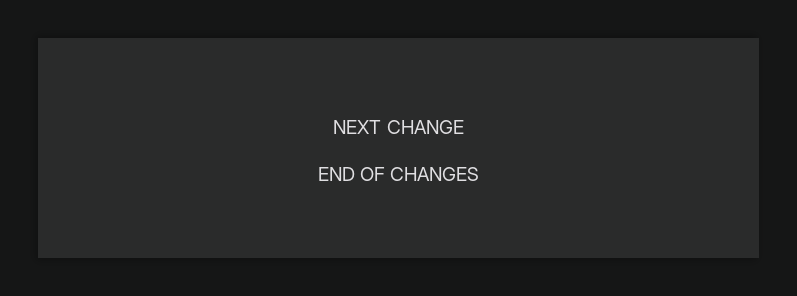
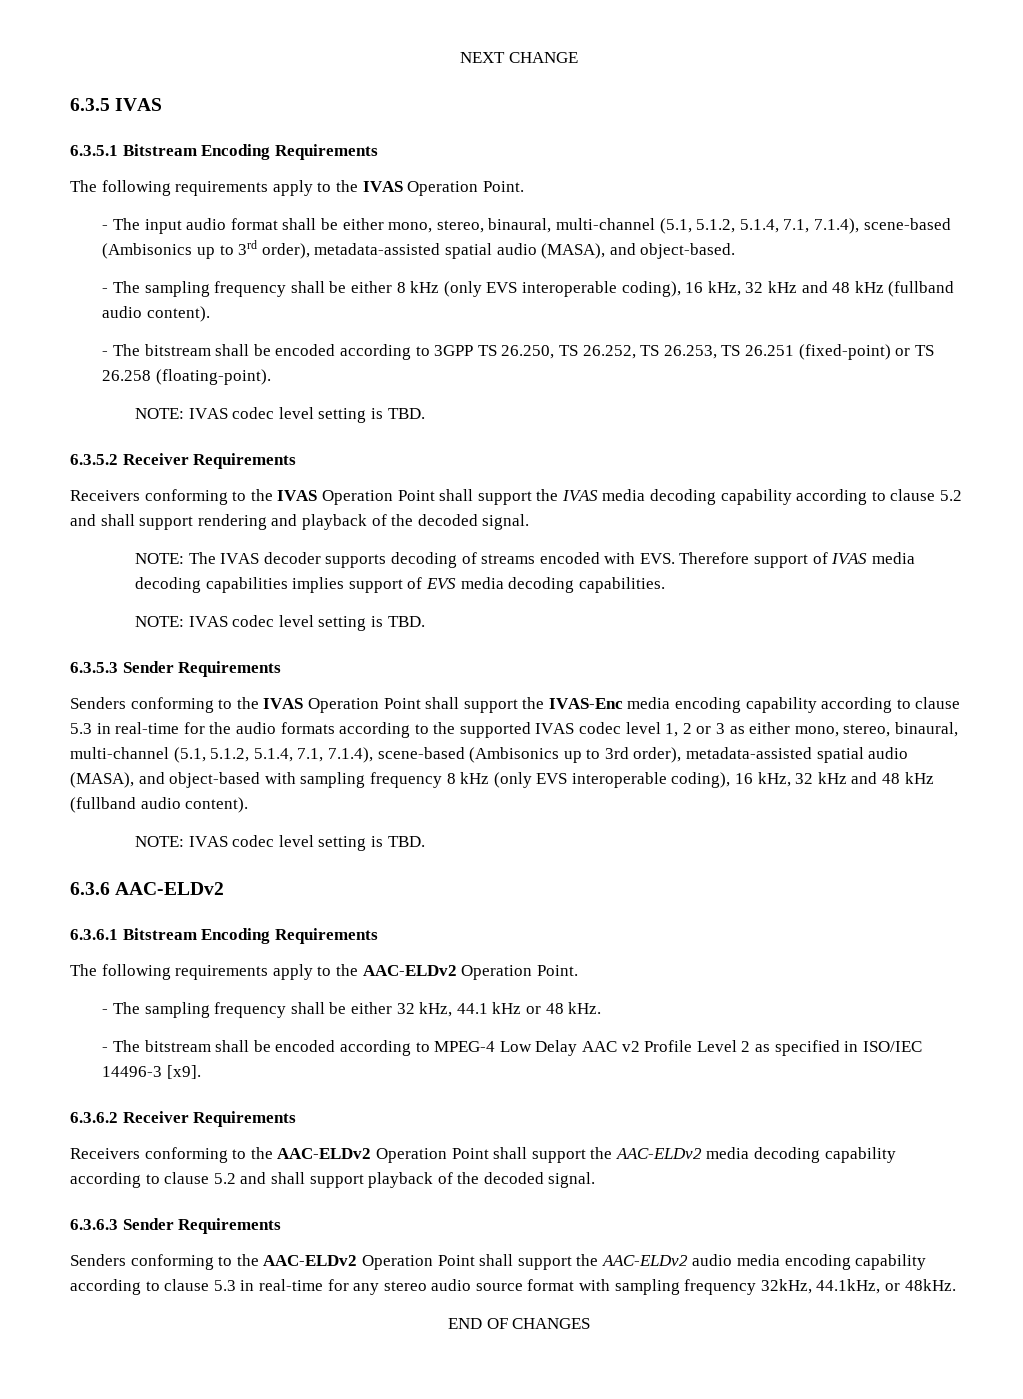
+ 6.3.5 IVAS
+ 6.3.5.1 Bitstream Encoding Requirements
+ The following requirements apply to the IVAS Operation Point.
+ - The input audio format shall be either mono, stereo, binaural, multi-channel (5.1, 5.1.2, 5.1.4, 7.1, 7.1.4), scene-based (Ambisonics up to 3rd order), metadata-assisted spatial audio (MASA), and object-based.
+ - The sampling frequency shall be either 8 kHz (only EVS interoperable coding), 16 kHz, 32 kHz and 48 kHz (fullband audio content).
+ - The bitstream shall be encoded according to 3GPP TS 26.250, TS 26.252, TS 26.253, TS 26.251 (fixed-point) or TS 26.258 (floating-point).
+ NOTE: IVAS codec level setting is TBD.
+ 6.3.5.2 Receiver Requirements
+ Receivers conforming to the IVAS Operation Point shall support the IVAS media decoding capability according to clause 5.2 and shall support rendering and playback of the decoded signal.
+ NOTE: The IVAS decoder supports decoding of streams encoded with EVS. Therefore support of IVAS media decoding capabilities implies support of EVS media decoding capabilities.
+ NOTE: IVAS codec level setting is TBD.
+ 6.3.5.3 Sender Requirements
+ Senders conforming to the IVAS Operation Point shall support the IVAS-Enc media encoding capability according to clause 5.3 in real-time for the audio formats according to the supported IVAS codec level 1, 2 or 3 as either mono, stereo, binaural, multi-channel (5.1, 5.1.2, 5.1.4, 7.1, 7.1.4), scene-based (Ambisonics up to 3rd order), metadata-assisted spatial audio (MASA), and object-based with sampling frequency 8 kHz (only EVS interoperable coding), 16 kHz, 32 kHz and 48 kHz (fullband audio content).
+ NOTE: IVAS codec level setting is TBD.
+ 6.3.6 AAC-ELDv2
+ 6.3.6.1 Bitstream Encoding Requirements
+ The following requirements apply to the AAC-ELDv2 Operation Point.
+ - The sampling frequency shall be either 32 kHz, 44.1 kHz or 48 kHz.
+ - The bitstream shall be encoded according to MPEG-4 Low Delay AAC v2 Profile Level 2 as specified in ISO/IEC 14496-3 [x9].
+ 6.3.6.2 Receiver Requirements
+ Receivers conforming to the AAC-ELDv2 Operation Point shall support the AAC-ELDv2 media decoding capability according to clause 5.2 and shall support playback of the decoded signal.
+ 6.3.6.3 Sender Requirements
+ Senders conforming to the AAC-ELDv2 Operation Point shall support the AAC-ELDv2 audio media encoding capability according to clause 5.3 in real-time for any stereo audio source format with sampling frequency 32kHz, 44.1kHz, or 48kHz.

